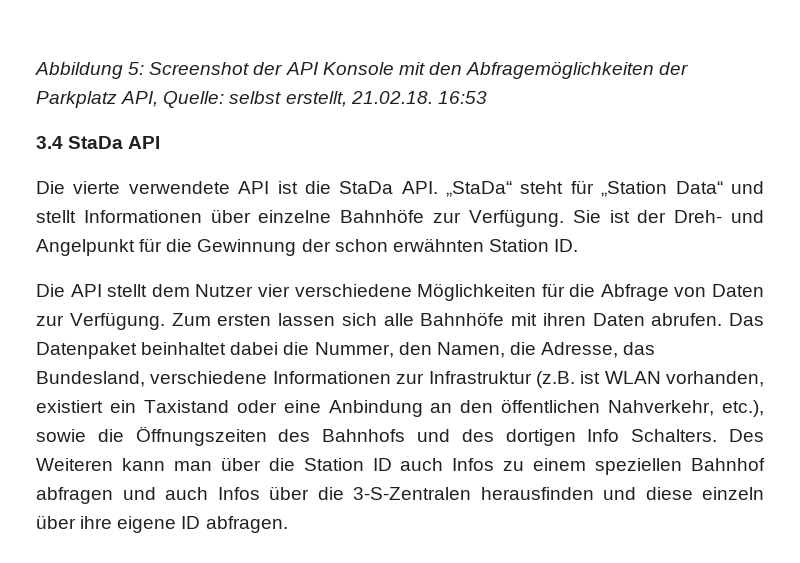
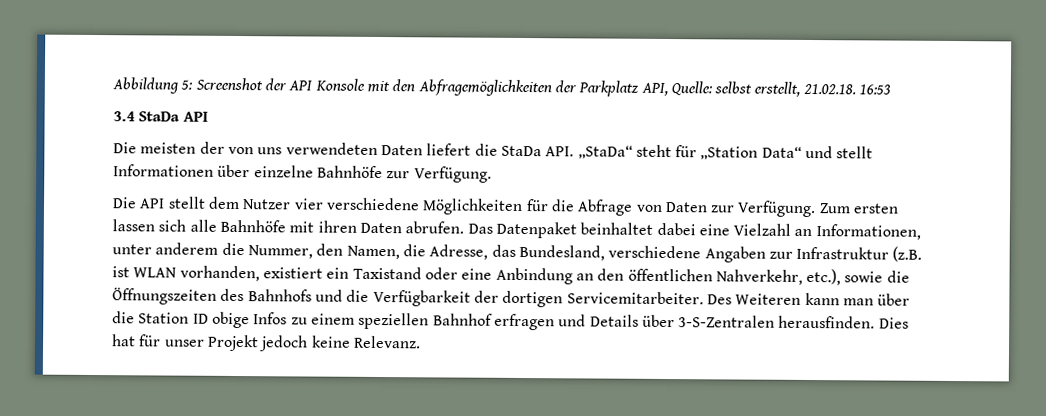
- Die vierte verwendete API ist die StaDa API. „StaDa“ steht für „Station Data“ und stellt Informationen über einzelne Bahnhöfe zur Verfügung. Sie ist der Dreh- und Angelpunkt für die Gewinnung der schon erwähnten Station ID.
+ Die meisten der von uns verwendeten Daten liefert die StaDa API. „StaDa“ steht für „Station Data“ und stellt Informationen über einzelne Bahnhöfe zur Verfügung.
- Das Datenpaket beinhaltet dabei die Nummer, den Namen, die Adresse, das Bundesland, verschiedene Informationen zur Infrastruktur (z.B. ist WLAN vorhanden, existiert ein Taxistand oder eine Anbindung an den öffentlichen Nahverkehr, etc.), sowie die Öffnungszeiten des Bahnhofs und des dortigen Info Schalters.
+ Das Datenpaket beinhaltet dabei eine Vielzahl an Informationen, unter anderem die Nummer, den Namen, die Adresse, das Bundesland, verschiedene Angaben zur Infrastruktur (z.B. ist WLAN vorhanden, existiert ein Taxistand oder eine Anbindung an den öffentlichen Nahverkehr, etc.), sowie die Öffnungszeiten des Bahnhofs und die Verfügbarkeit der dortigen Servicemitarbeiter.
- Des Weiteren kann man über die Station ID auch Infos zu einem speziellen Bahnhof abfragen und auch Infos über die 3-S-Zentralen herausfinden und diese einzeln über ihre eigene ID abfragen.
+ Des Weiteren kann man über die Station ID obige Infos zu einem speziellen Bahnhof erfragen und Details über 3-S-Zentralen herausfinden. Dies hat für unser Projekt jedoch keine Relevanz.

